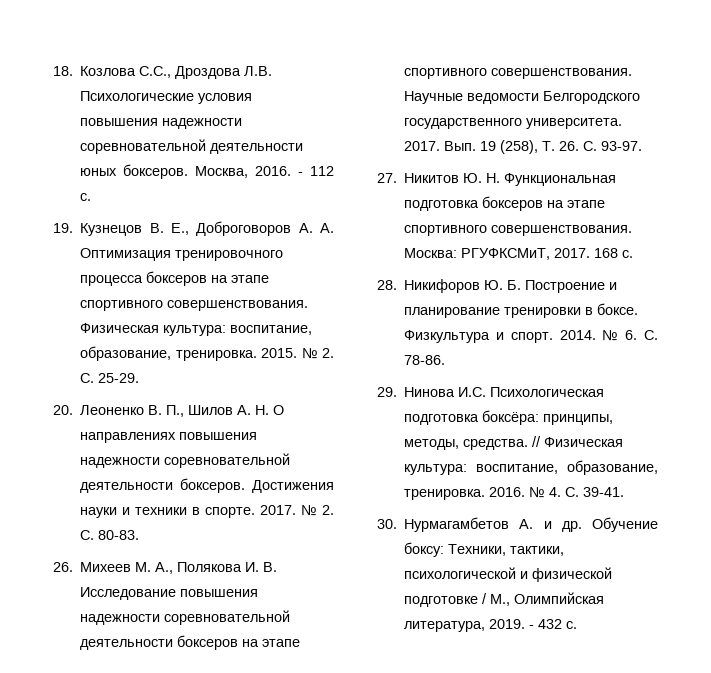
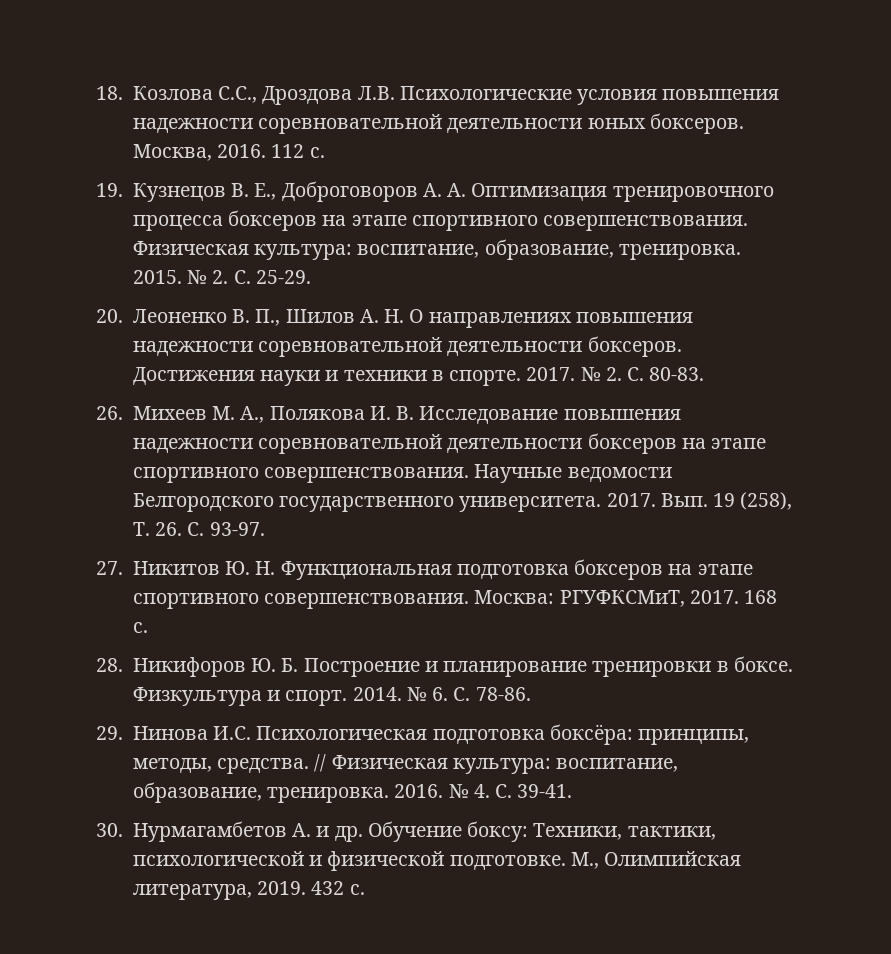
- - 112 с.
+ 112 с.
- 30. Нурмагамбетов А. и др. Обучение боксу: Техники, тактики, психологической и физической подготовке / М., Олимпийская литература, 2019.
+ 30. Нурмагамбетов А. и др. Обучение боксу: Техники, тактики, психологической и физической подготовке. М., Олимпийская литература, 2019.
- - 432 с.
+ 432 с.

